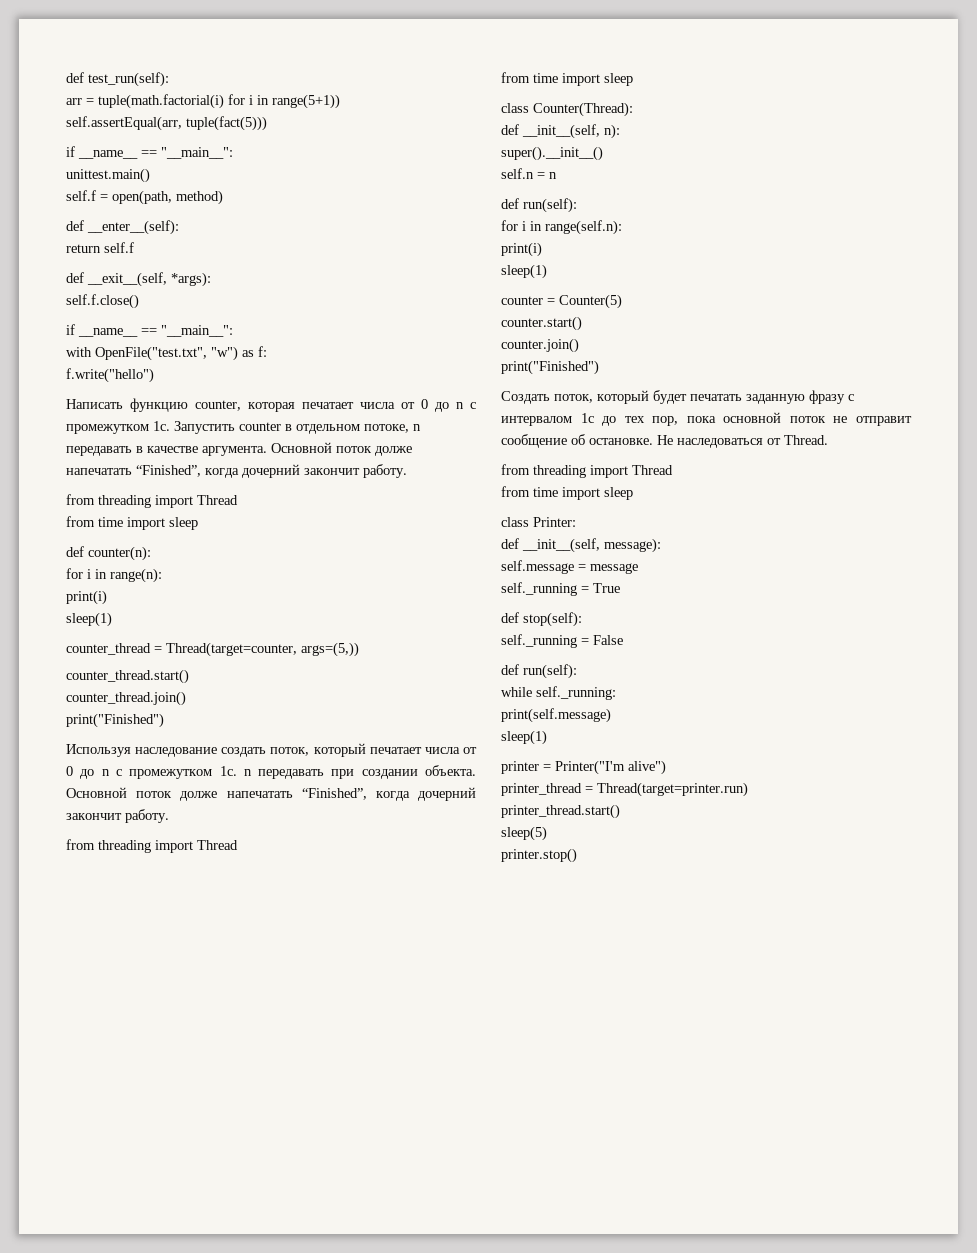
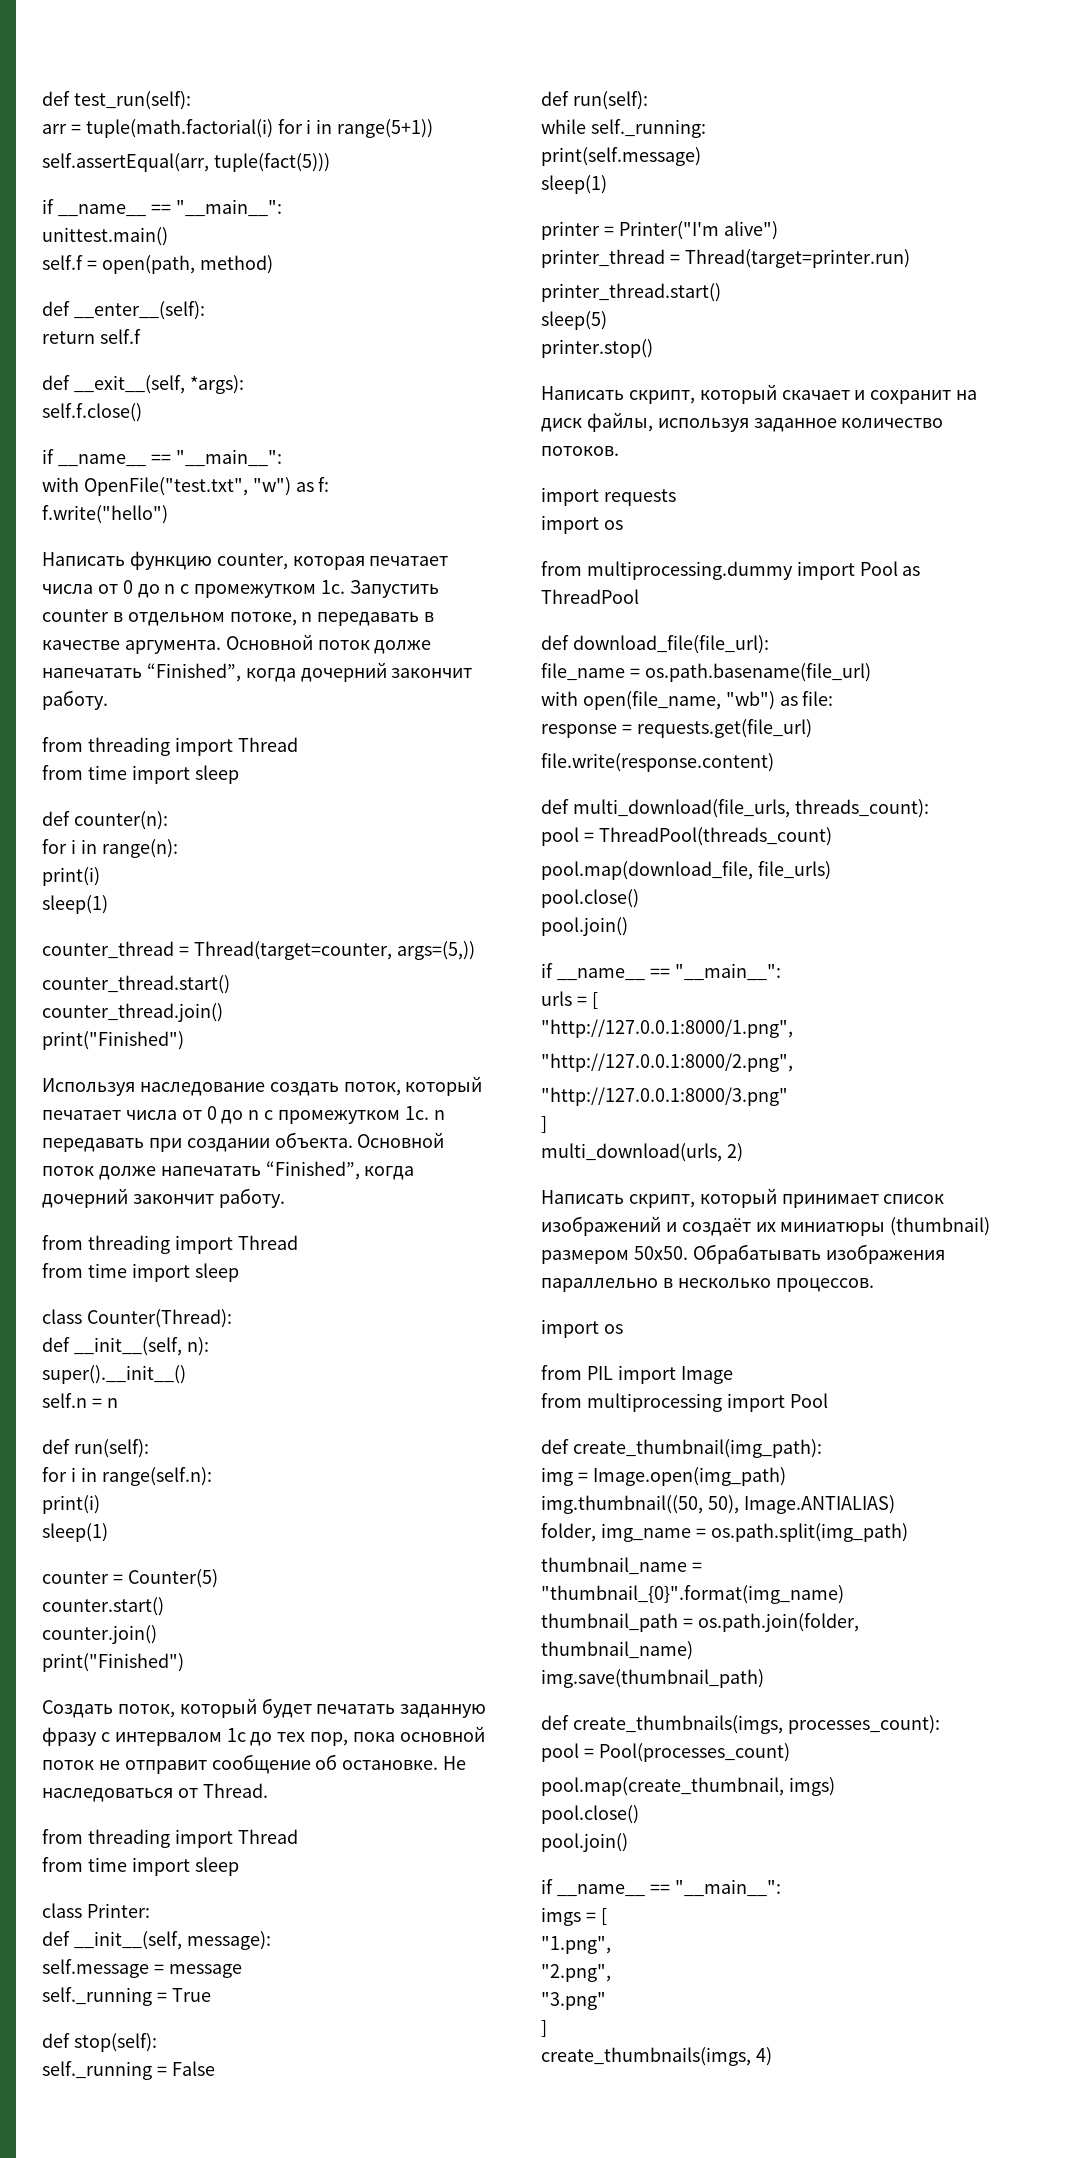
+ Написать скрипт, который скачает и сохранит на диск файлы, используя заданное количество потоков.
+ import requests
+ import os
+ from multiprocessing.dummy import Pool as ThreadPool
+ def download_file(file_url):
+ file_name = os.path.basename(file_url)
+ with open(file_name, "wb") as file:
+ response = requests.get(file_url)
+ file.write(response.content)
+ def multi_download(file_urls, threads_count):
+ pool = ThreadPool(threads_count)
+ pool.map(download_file, file_urls)
+ pool.close()
+ pool.join()
+ if __name__ == "__main__":
+ urls = [
+ "http://127.0.0.1:8000/1.png",
+ "http://127.0.0.1:8000/2.png",
+ "http://127.0.0.1:8000/3.png"
+ ]
+ multi_download(urls, 2)
+ Написать скрипт, который принимает список изображений и создаёт их миниатюры (thumbnail) размером 50x50. Обрабатывать изображения параллельно в несколько процессов.
+ import os
+ from PIL import Image
+ from multiprocessing import Pool
+ def create_thumbnail(img_path):
+ img = Image.open(img_path)
+ img.thumbnail((50, 50), Image.ANTIALIAS)
+ folder, img_name = os.path.split(img_path)
+ thumbnail_name = "thumbnail_{0}".format(img_name)
+ thumbnail_path = os.path.join(folder, thumbnail_name)
+ img.save(thumbnail_path)
+ def create_thumbnails(imgs, processes_count):
+ pool = Pool(processes_count)
+ pool.map(create_thumbnail, imgs)
+ pool.close()
+ pool.join()
+ if __name__ == "__main__":
+ imgs = [
+ "1.png",
+ "2.png",
+ "3.png"
+ ]
+ create_thumbnails(imgs, 4)

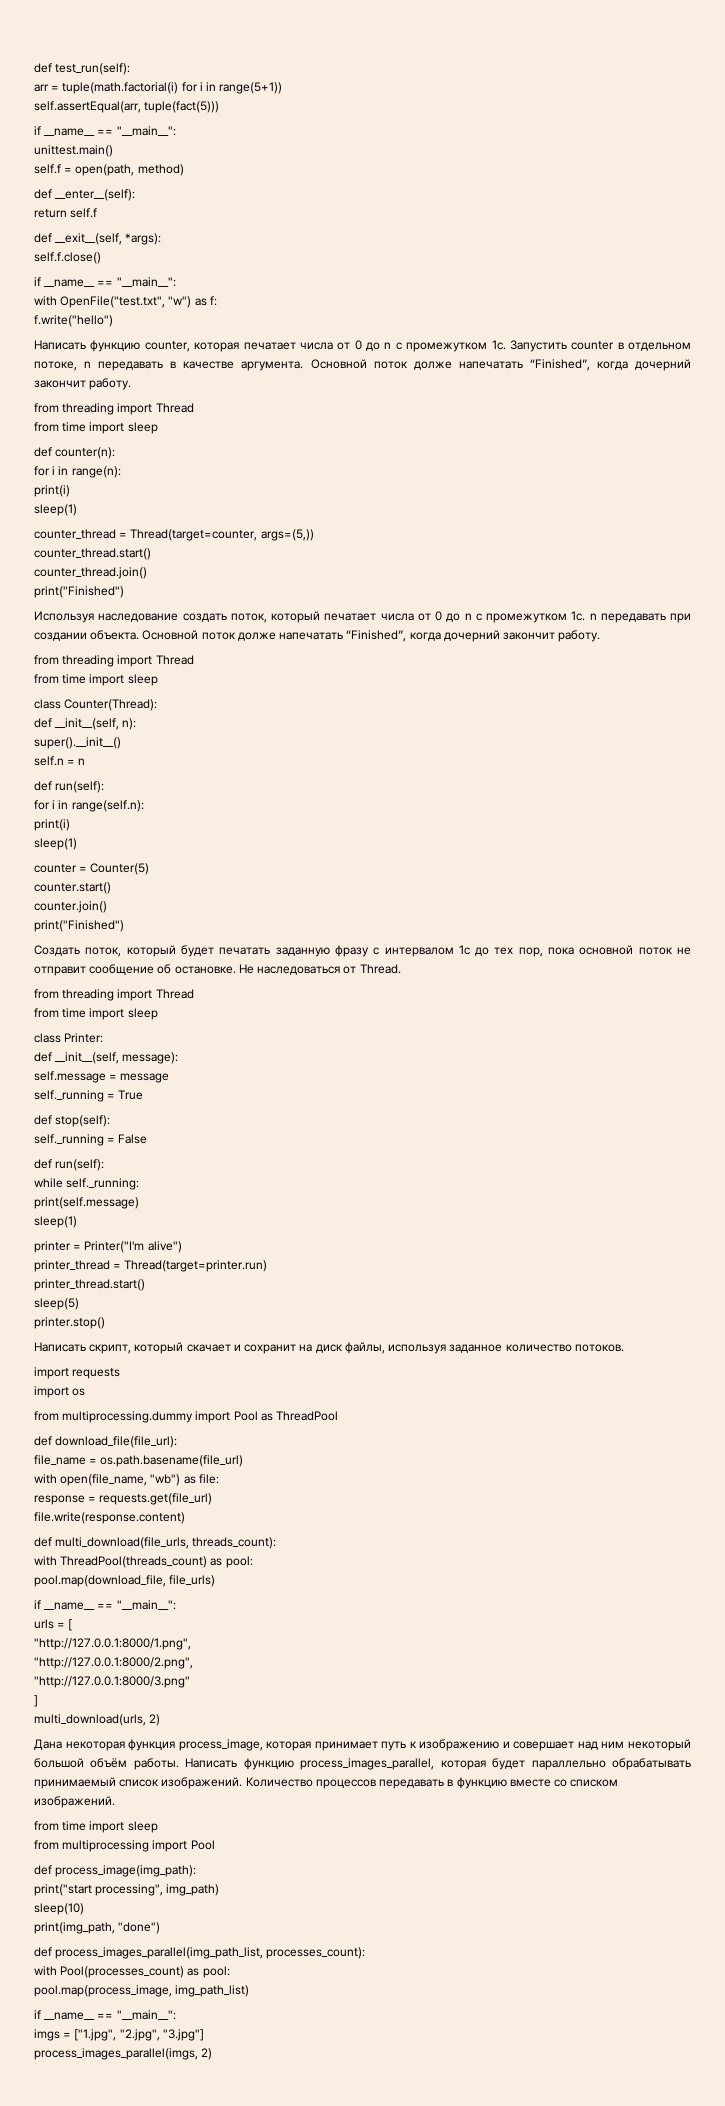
- pool = ThreadPool(threads_count)
+ with ThreadPool(threads_count) as pool:
  pool.map(download_file, file_urls)
- pool.close()
- pool.join()
- Написать скрипт, который принимает список изображений и создаёт их миниатюры (thumbnail) размером 50x50. Обрабатывать изображения параллельно в несколько процессов.
- import os
- from PIL import Image
+ Дана некоторая функция process_image, которая принимает путь к изображению и совершает над ним некоторый большой объём работы. Написать функцию process_images_parallel, которая будет параллельно обрабатывать принимаемый список изображений. Количество процессов передавать в функцию вместе со списком изображений.
+ from time import sleep
- def create_thumbnail(img_path):
- img = Image.open(img_path)
- img.thumbnail((50, 50), Image.ANTIALIAS)
- folder, img_name = os.path.split(img_path)
- thumbnail_name = "thumbnail_{0}".format(img_name)
- thumbnail_path = os.path.join(folder, thumbnail_name)
- img.save(thumbnail_path)
- def create_thumbnails(imgs, processes_count):
+ def process_image(img_path):
+ print("start processing", img_path)
+ sleep(10)
+ print(img_path, "done")
+ def process_images_parallel(img_path_list, processes_count):
- pool = Pool(processes_count)
- pool.map(create_thumbnail, imgs)
- pool.close()
- pool.join()
+ with Pool(processes_count) as pool:
+ pool.map(process_image, img_path_list)
- imgs = [
- "1.png",
- "2.png",
- "3.png"
- ]
- create_thumbnails(imgs, 4)
+ imgs = ["1.jpg", "2.jpg", "3.jpg"]
+ process_images_parallel(imgs, 2)

